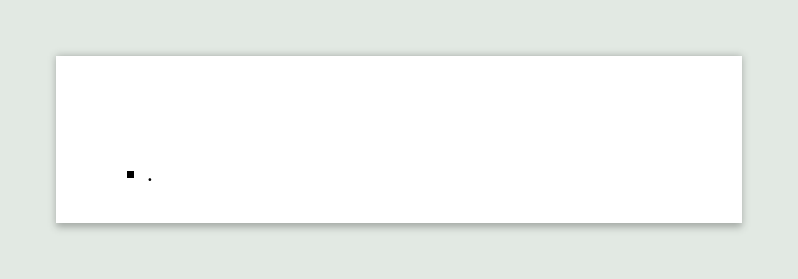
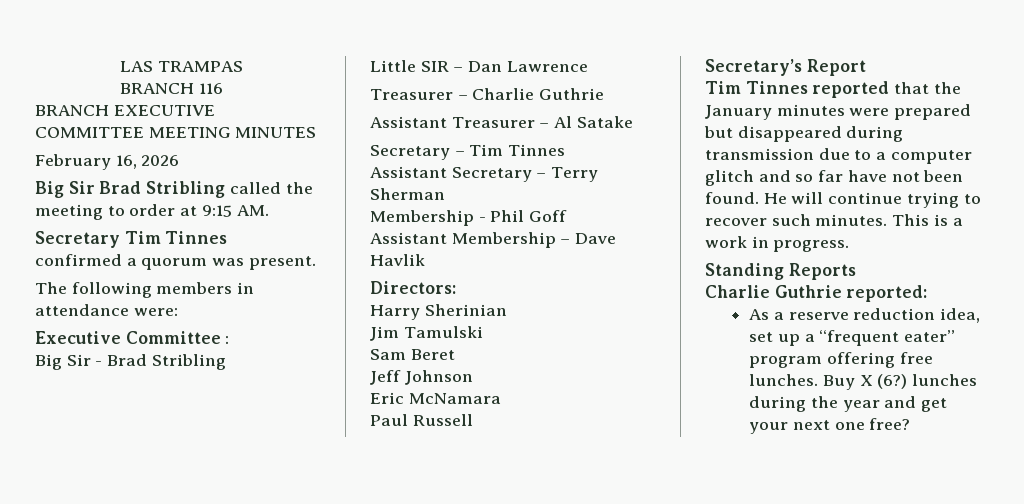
- .
+ LAS TRAMPAS BRANCH 116
+ BRANCH EXECUTIVE COMMITTEE MEETING MINUTES
+ February 16, 2026
+ Big Sir Brad Stribling called the meeting to order at 9:15 AM.
+ Secretary Tim Tinnes confirmed a quorum was present.
+ The following members in attendance were:
+ Executive Committee :
+ Big Sir - Brad Stribling
+ Little SIR – Dan Lawrence
+ Treasurer – Charlie Guthrie
+ Assistant Treasurer – Al Satake
+ Secretary – Tim Tinnes
+ Assistant Secretary – Terry Sherman
+ Membership - Phil Goff
+ Assistant Membership – Dave Havlik
+ Directors:
+ Harry Sherinian
+ Jim Tamulski
+ Sam Beret
+ Jeff Johnson
+ Eric McNamara
+ Paul Russell
+ Secretary’s Report
+ Tim Tinnes reported that the January minutes were prepared but disappeared during transmission due to a computer glitch and so far have not been found. He will continue trying to recover such minutes. This is a work in progress.
+ Standing Reports
+ Charlie Guthrie reported:
+ As a reserve reduction idea, set up a “frequent eater” program offering free lunches. Buy X (6?) lunches during the year and get your next one free?

